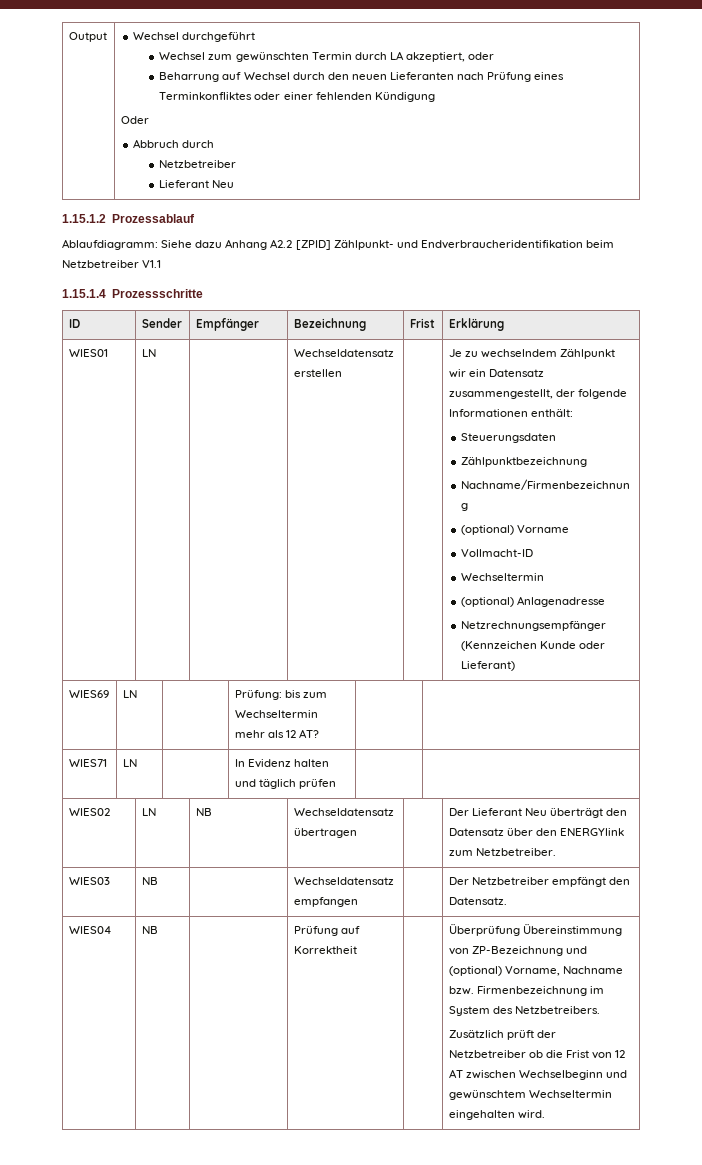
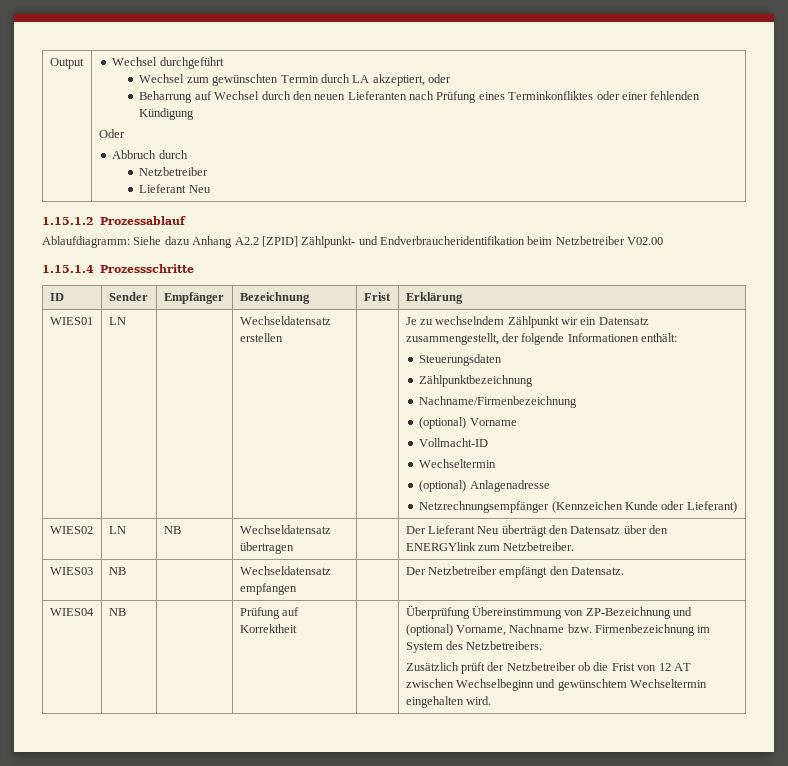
- Ablaufdiagramm: Siehe dazu Anhang A2.2 [ZPID] Zählpunkt- und Endverbraucheridentifikation beim Netzbetreiber V1.1
+ Ablaufdiagramm: Siehe dazu Anhang A2.2 [ZPID] Zählpunkt- und Endverbraucheridentifikation beim Netzbetreiber V02.00
- WIES69 | LN | | Prüfung: bis zum Wechseltermin mehr als 12 AT? | |
- WIES71 | LN | | In Evidenz halten und täglich prüfen | |

